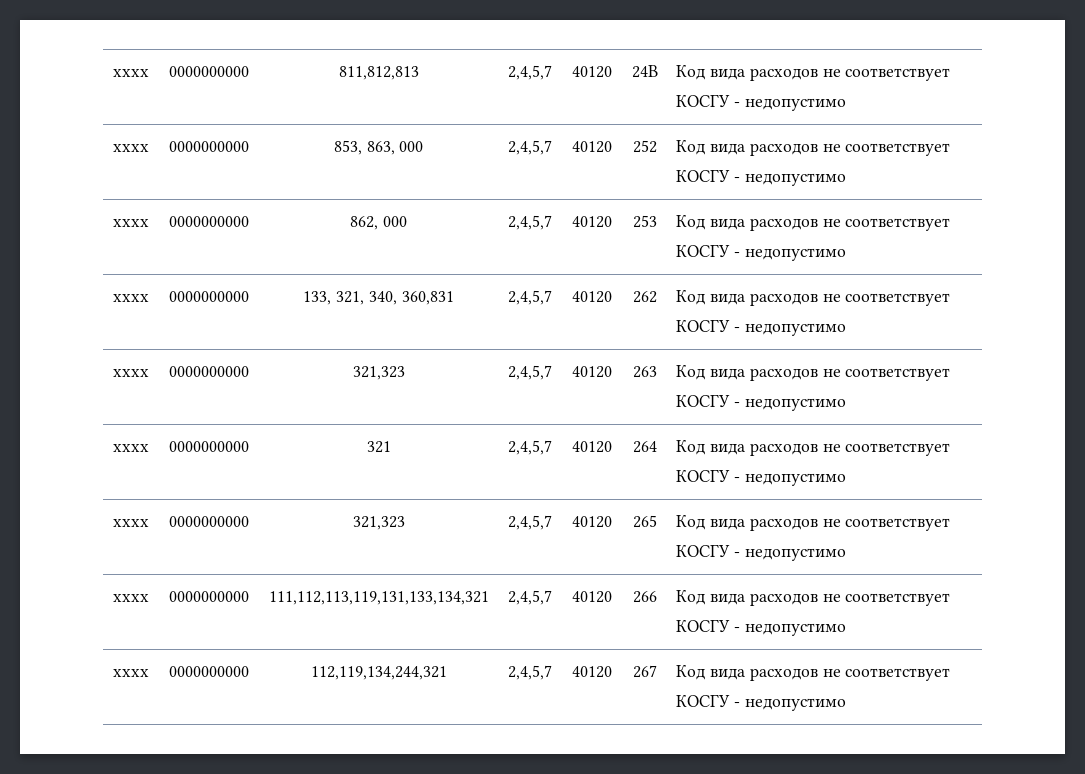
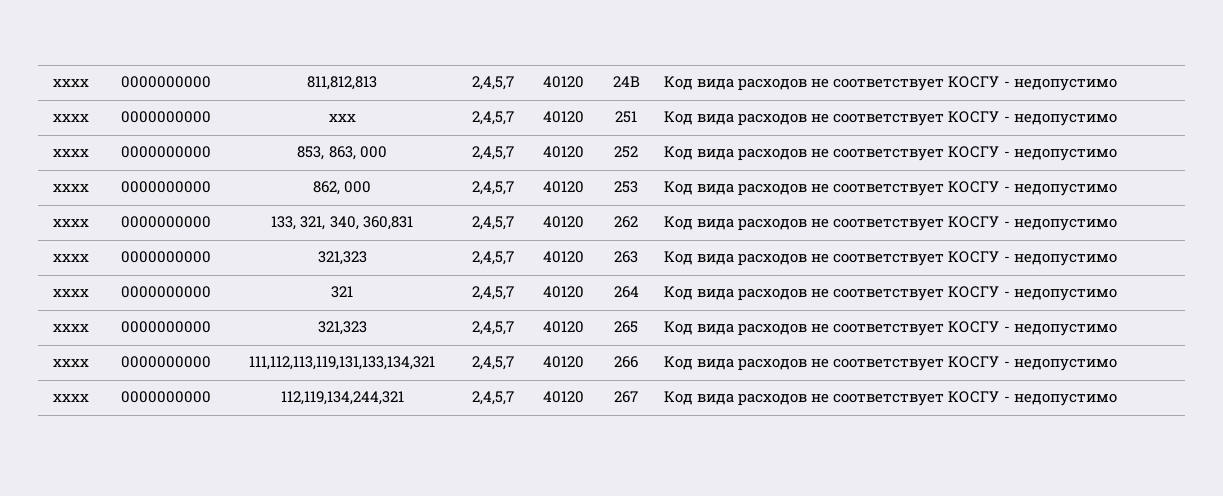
+ хххх | 0000000000 | ххх | 2,4,5,7 | 40120 | 251 | Код вида расходов не соответствует КОСГУ - недопустимо

